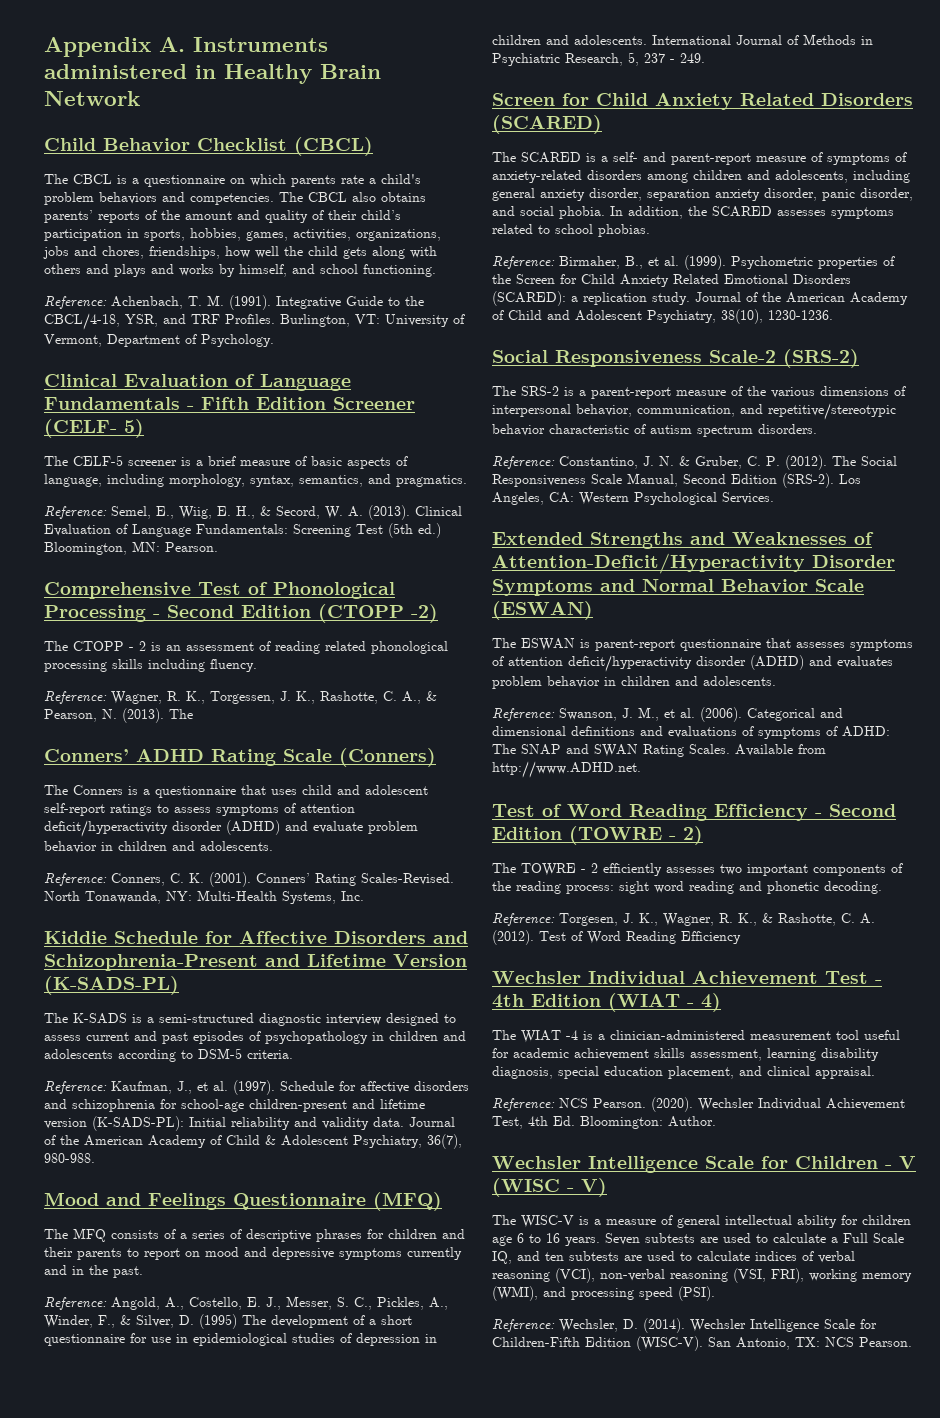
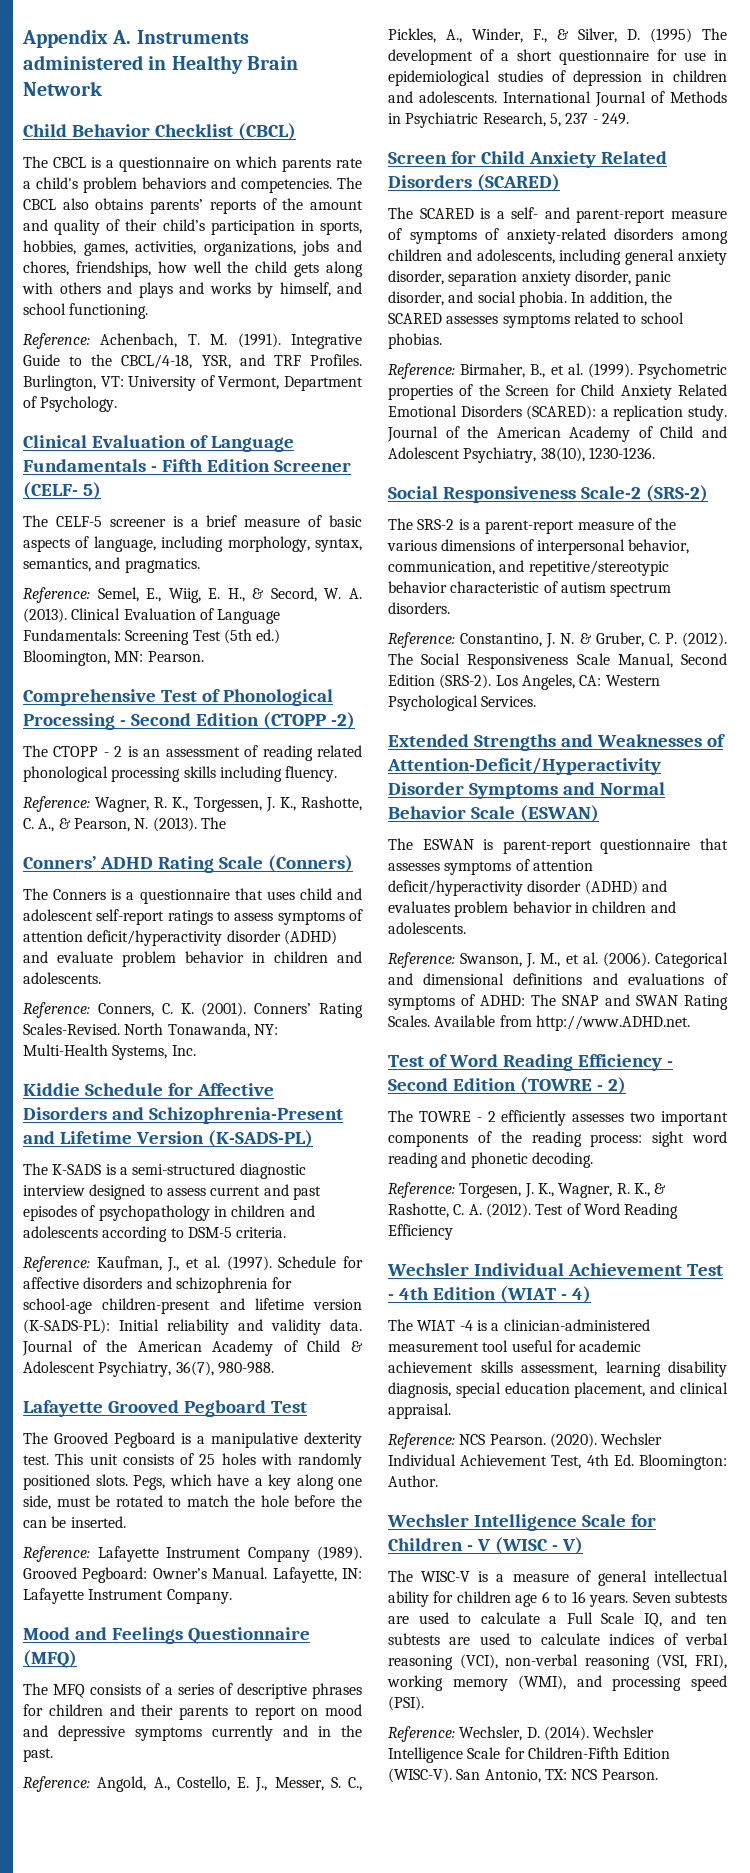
+ Lafayette Grooved Pegboard Test
+ The Grooved Pegboard is a manipulative dexterity test. This unit consists of 25 holes with randomly positioned slots. Pegs, which have a key along one side, must be rotated to match the hole before the can be inserted.
+ Reference: Lafayette Instrument Company (1989). Grooved Pegboard: Owner’s Manual. Lafayette, IN: Lafayette Instrument Company.

